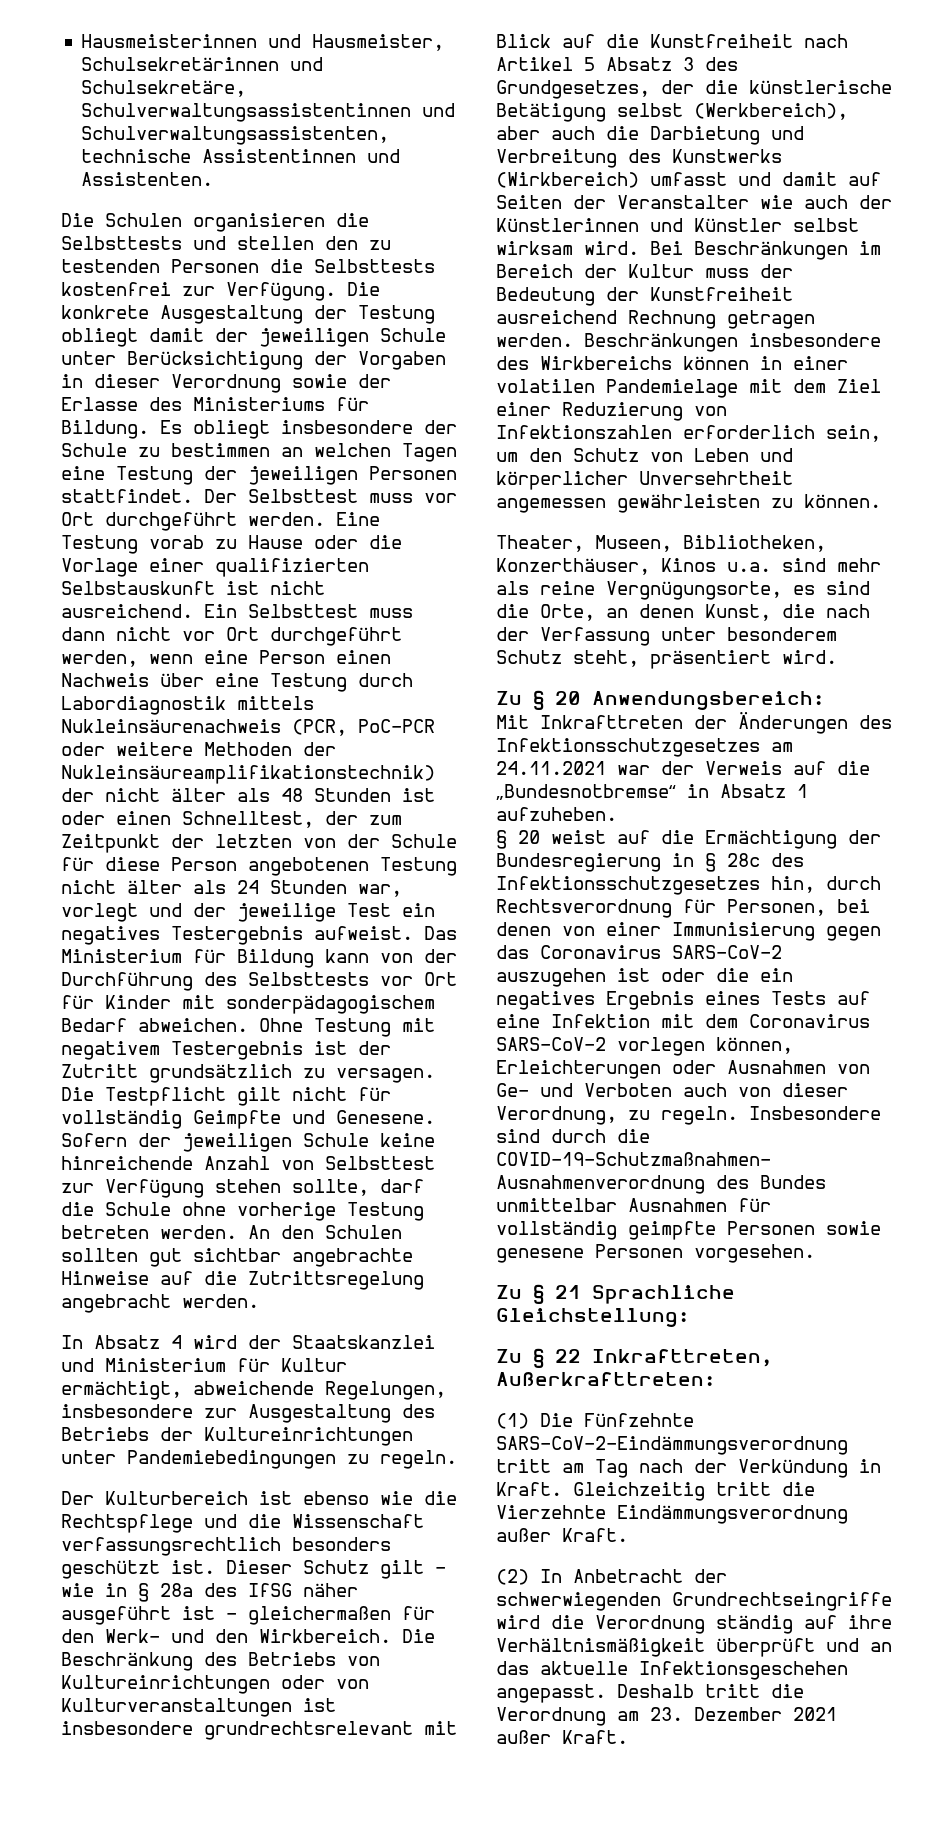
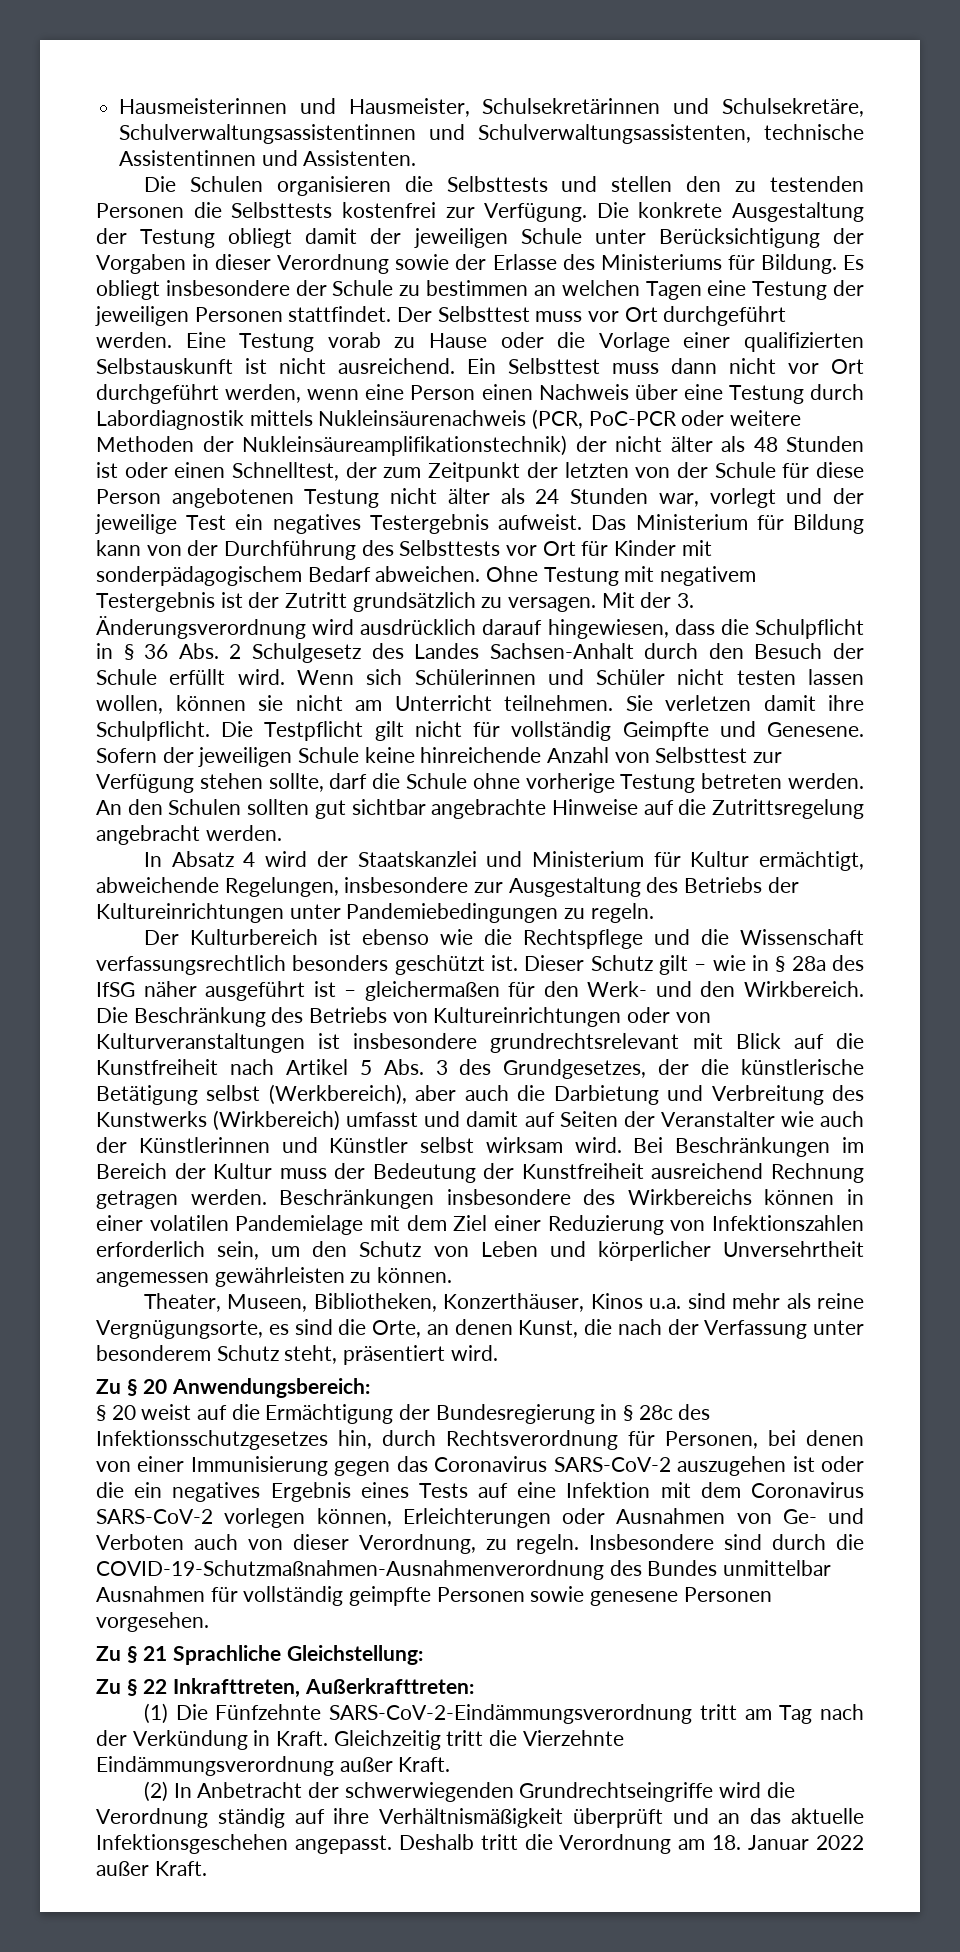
+ Mit der 3. Änderungsverordnung wird ausdrücklich darauf hingewiesen, dass die Schulpflicht in § 36 Abs. 2 Schulgesetz des Landes Sachsen-Anhalt durch den Besuch der Schule erfüllt wird. Wenn sich Schülerinnen und Schüler nicht testen lassen wollen, können sie nicht am Unterricht teilnehmen. Sie verletzen damit ihre Schulpflicht.
- Die Beschränkung des Betriebs von Kultureinrichtungen oder von Kulturveranstaltungen ist insbesondere grundrechtsrelevant mit Blick auf die Kunstfreiheit nach Artikel 5 Absatz 3 des Grundgesetzes, der die künstlerische Betätigung selbst (Werkbereich), aber auch die Darbietung und Verbreitung des Kunstwerks (Wirkbereich) umfasst und damit auf Seiten der Veranstalter wie auch der Künstlerinnen und Künstler selbst wirksam wird.
+ Die Beschränkung des Betriebs von Kultureinrichtungen oder von Kulturveranstaltungen ist insbesondere grundrechtsrelevant mit Blick auf die Kunstfreiheit nach Artikel 5 Abs. 3 des Grundgesetzes, der die künstlerische Betätigung selbst (Werkbereich), aber auch die Darbietung und Verbreitung des Kunstwerks (Wirkbereich) umfasst und damit auf Seiten der Veranstalter wie auch der Künstlerinnen und Künstler selbst wirksam wird.
- Mit Inkrafttreten der Änderungen des Infektionsschutzgesetzes am 24.11.2021 war der Verweis auf die „Bundesnotbremse“ in Absatz 1 aufzuheben.
- Deshalb tritt die Verordnung am 23. Dezember 2021 außer Kraft.
+ Deshalb tritt die Verordnung am 18. Januar 2022 außer Kraft.

